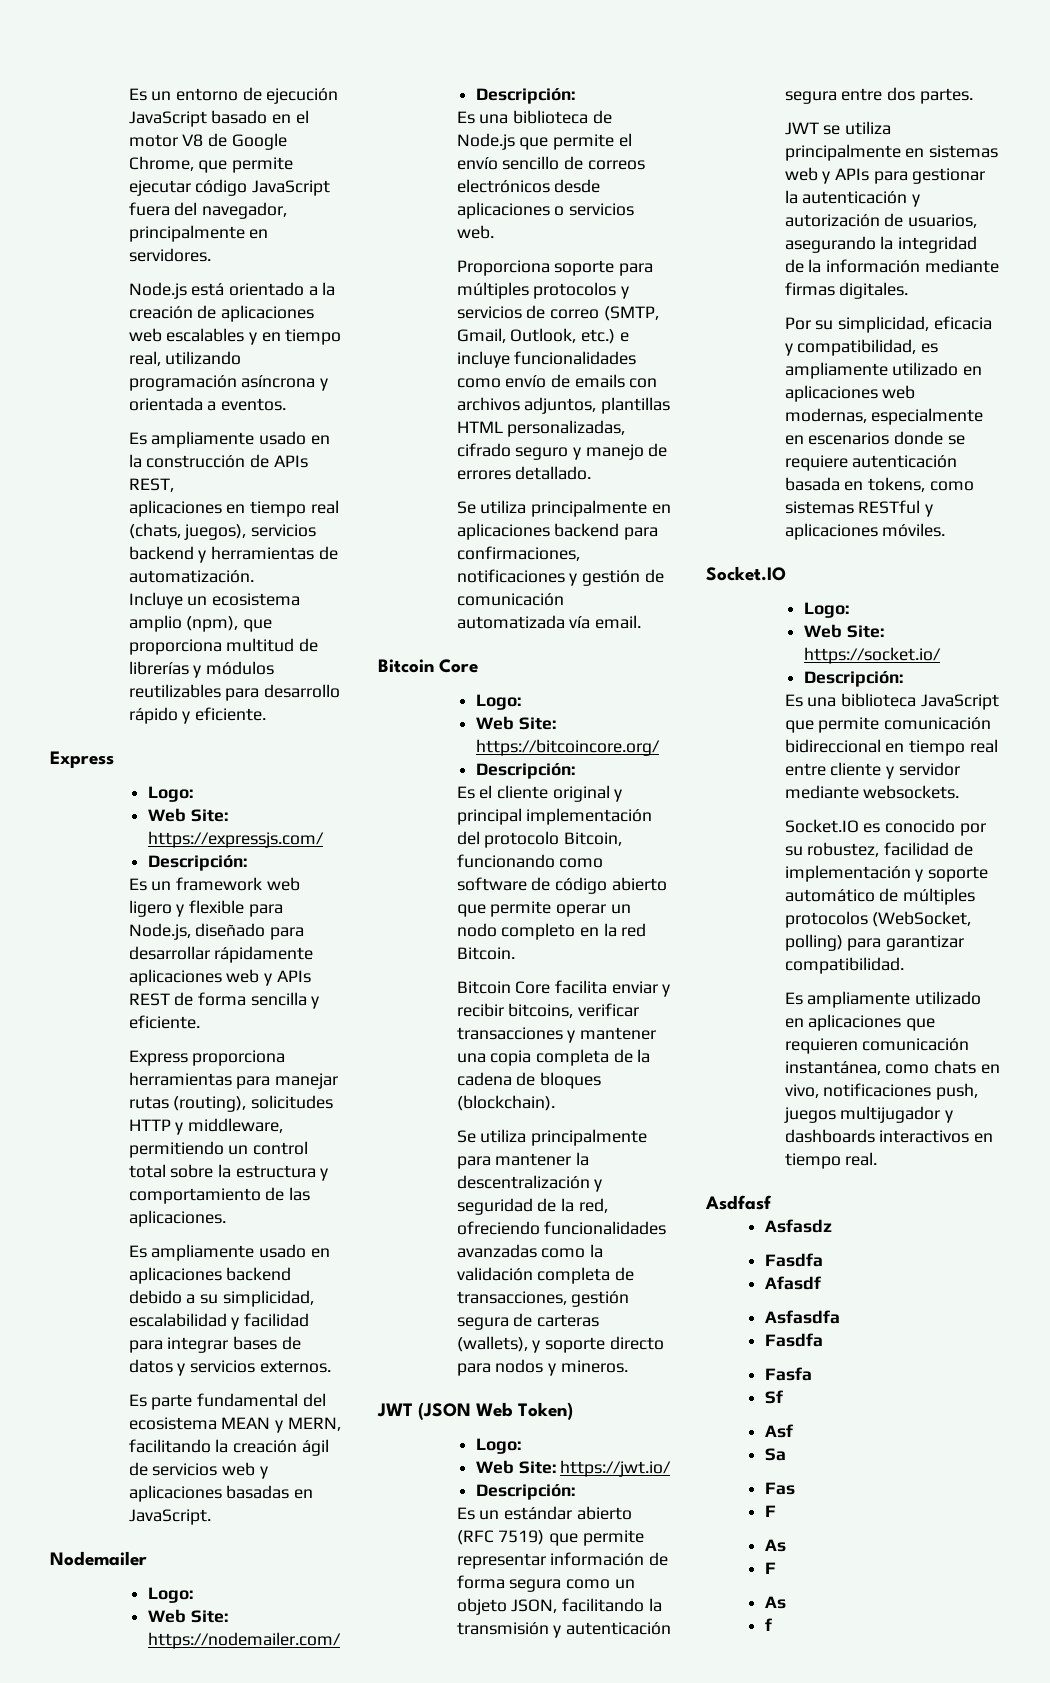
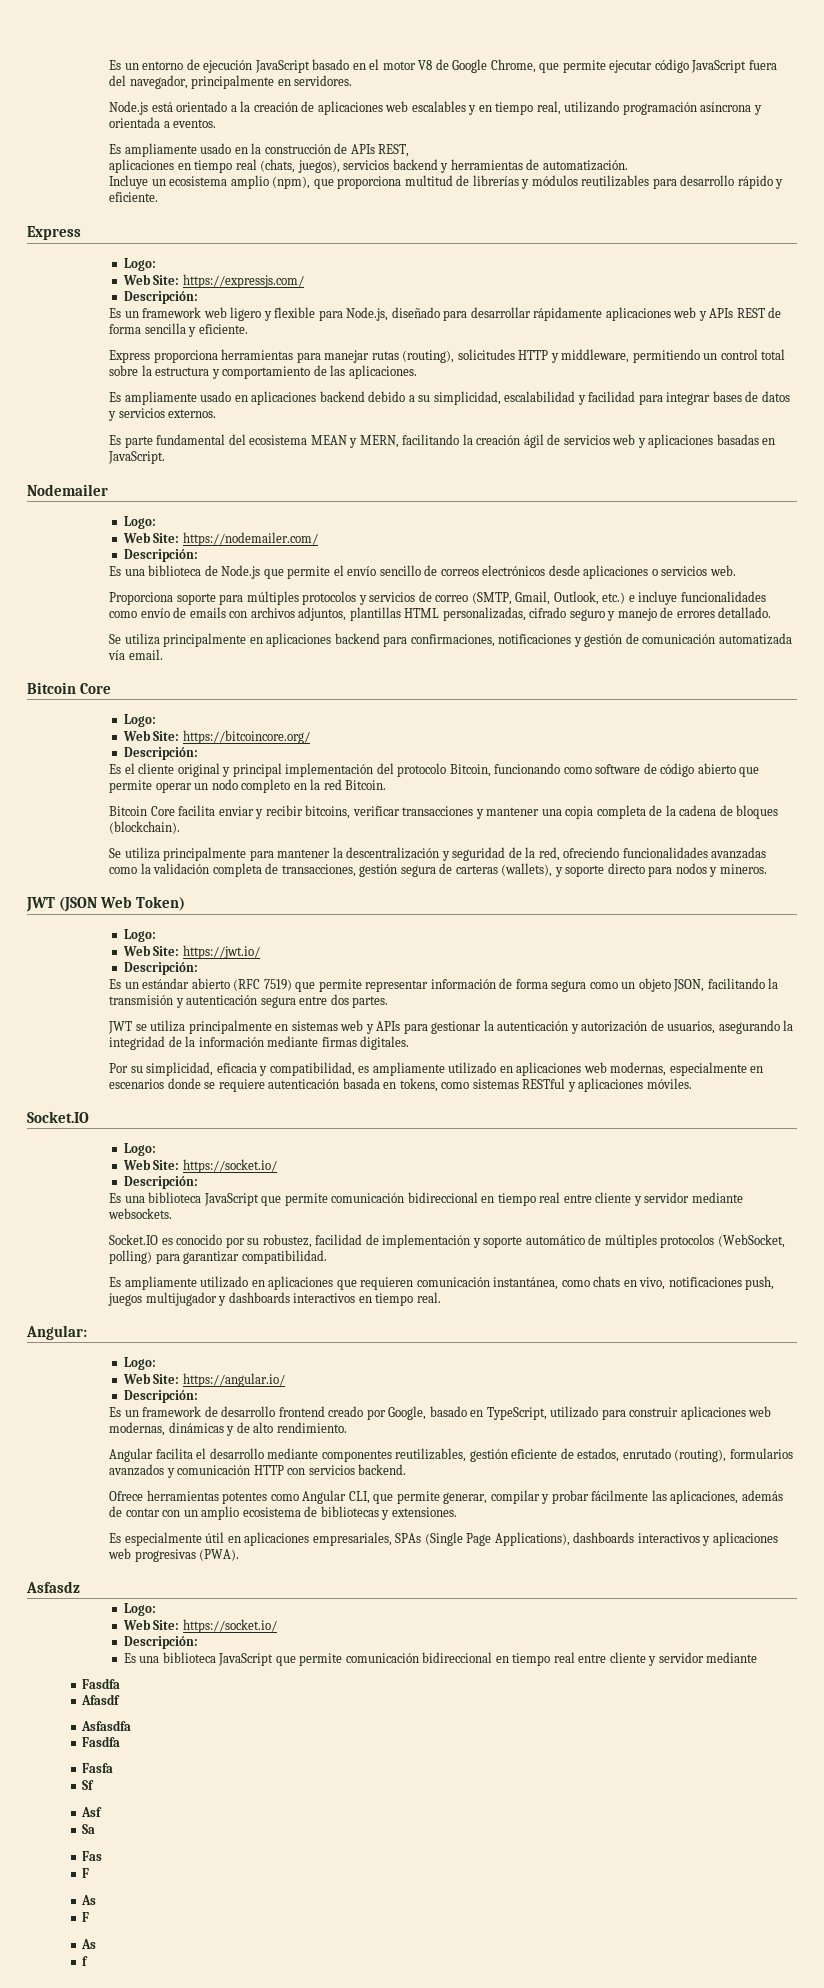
- Asdfasf
+ Angular:
+ Logo:
+ Web Site: https://angular.io/
+ Descripción:
+ Es un framework de desarrollo frontend creado por Google, basado en TypeScript, utilizado para construir aplicaciones web modernas, dinámicas y de alto rendimiento.
+ Angular facilita el desarrollo mediante componentes reutilizables, gestión eficiente de estados, enrutado (routing), formularios avanzados y comunicación HTTP con servicios backend.
+ Ofrece herramientas potentes como Angular CLI, que permite generar, compilar y probar fácilmente las aplicaciones, además de contar con un amplio ecosistema de bibliotecas y extensiones.
+ Es especialmente útil en aplicaciones empresariales, SPAs (Single Page Applications), dashboards interactivos y aplicaciones web progresivas (PWA).
  Asfasdz
+ Logo:
+ Web Site: https://socket.io/
+ Descripción:
+ Es una biblioteca JavaScript que permite comunicación bidireccional en tiempo real entre cliente y servidor mediante

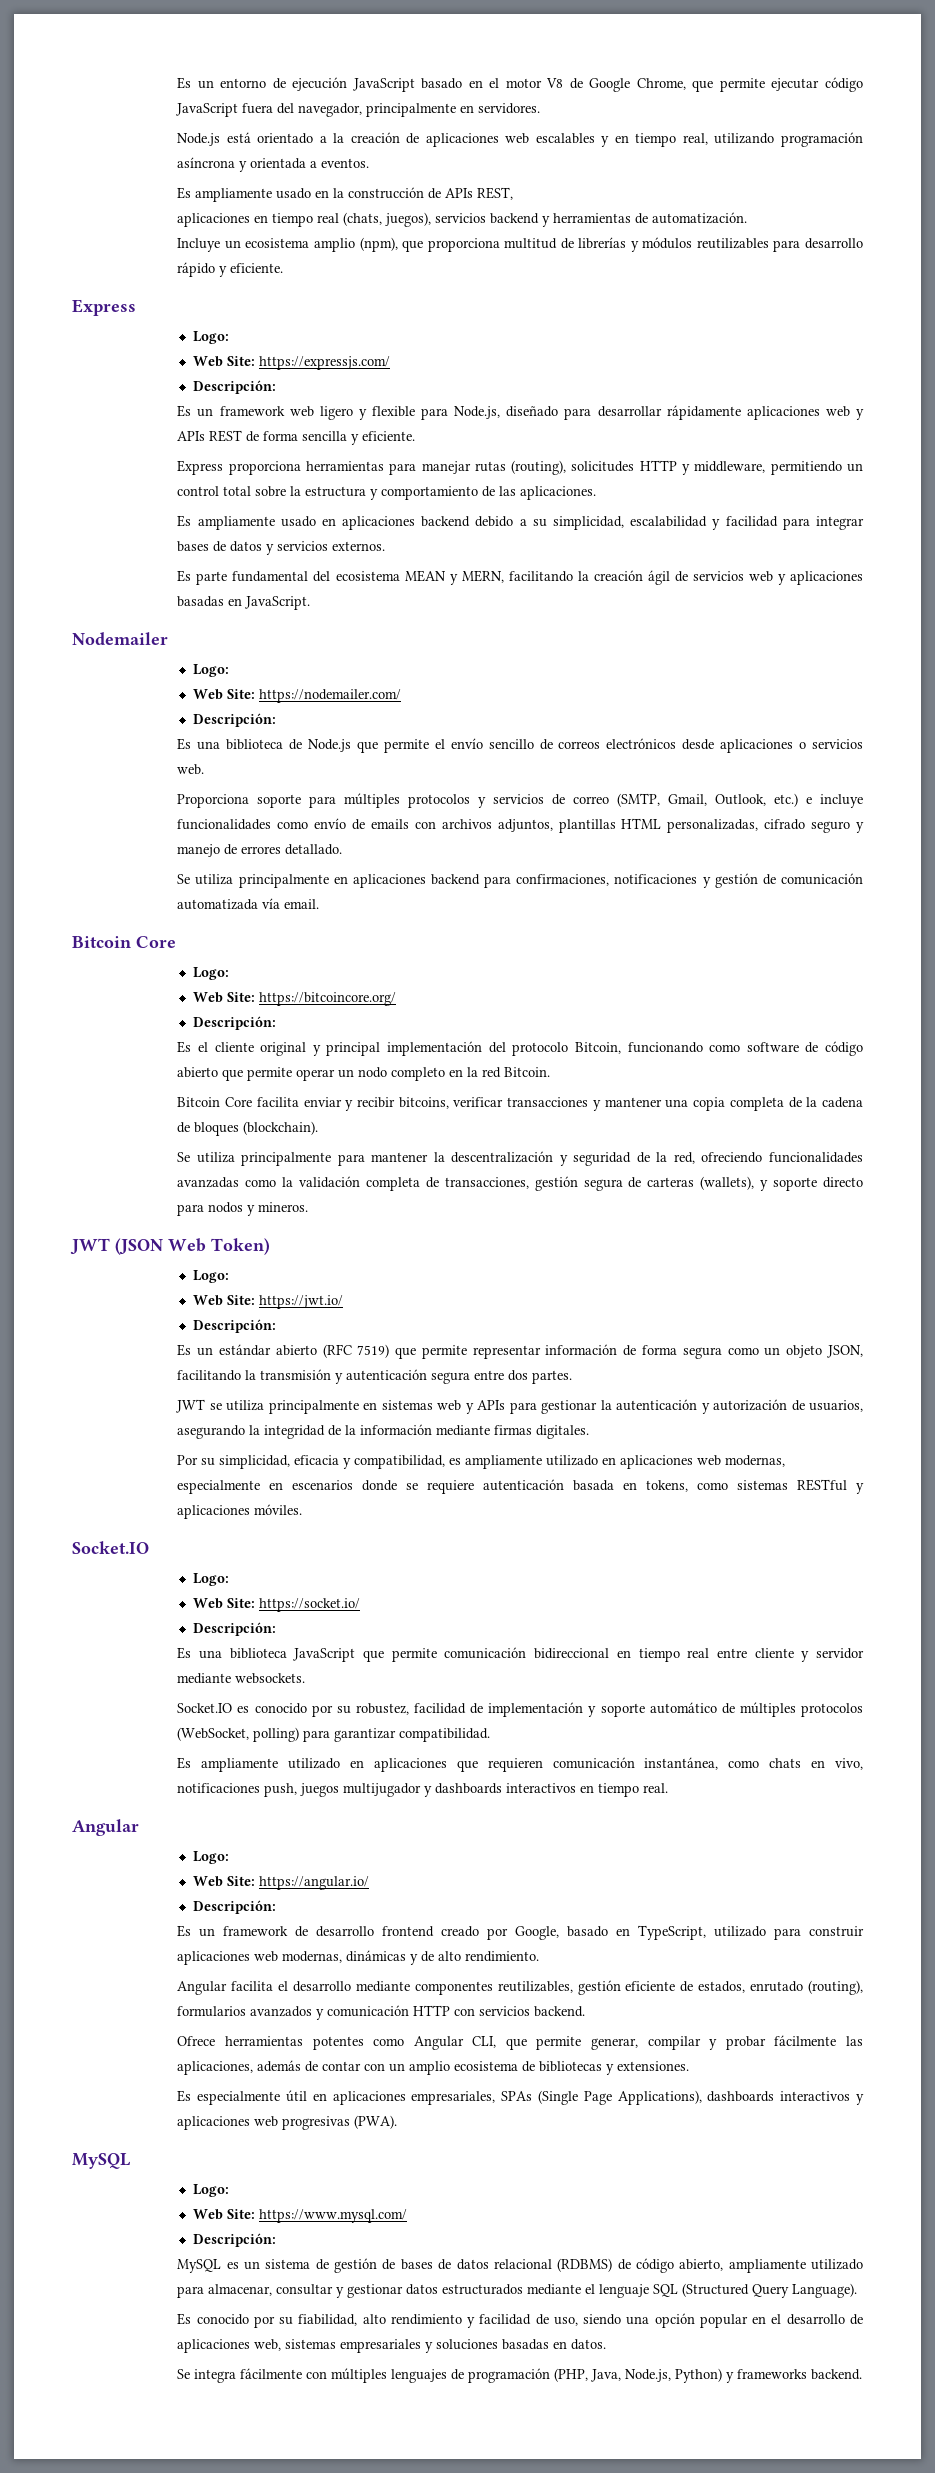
  Es ampliamente utilizado en aplicaciones que requieren comunicación instantánea, como chats en vivo, notificaciones push, juegos multijugador y dashboards interactivos en tiempo real.
- Angular:
+ Angular
  Es especialmente útil en aplicaciones empresariales, SPAs (Single Page Applications), dashboards interactivos y aplicaciones web progresivas (PWA).
- Asfasdz
+ MySQL
  Logo:
- Web Site: https://socket.io/
+ Web Site: https://www.mysql.com/
  Descripción:
- Es una biblioteca JavaScript que permite comunicación bidireccional en tiempo real entre cliente y servidor mediante
- Fasdfa
- Afasdf
- Asfasdfa
- Fasdfa
- Fasfa
- Sf
- Asf
- Sa
- Fas
- F
- As
- F
- As
- f
+ MySQL es un sistema de gestión de bases de datos relacional (RDBMS) de código abierto, ampliamente utilizado para almacenar, consultar y gestionar datos estructurados mediante el lenguaje SQL (Structured Query Language).
+ Es conocido por su fiabilidad, alto rendimiento y facilidad de uso, siendo una opción popular en el desarrollo de aplicaciones web, sistemas empresariales y soluciones basadas en datos.
+ Se integra fácilmente con múltiples lenguajes de programación (PHP, Java, Node.js, Python) y frameworks backend.

